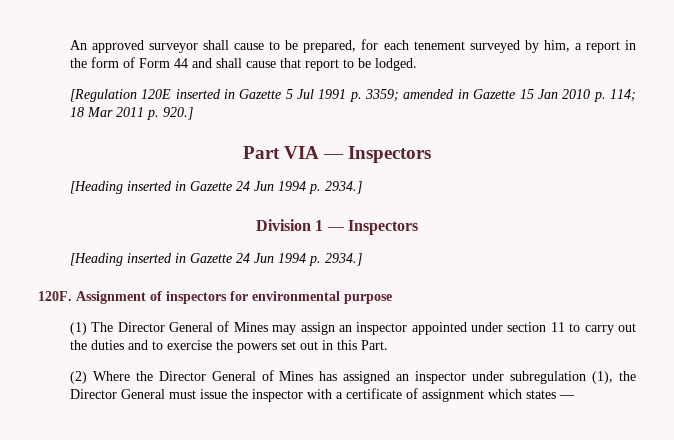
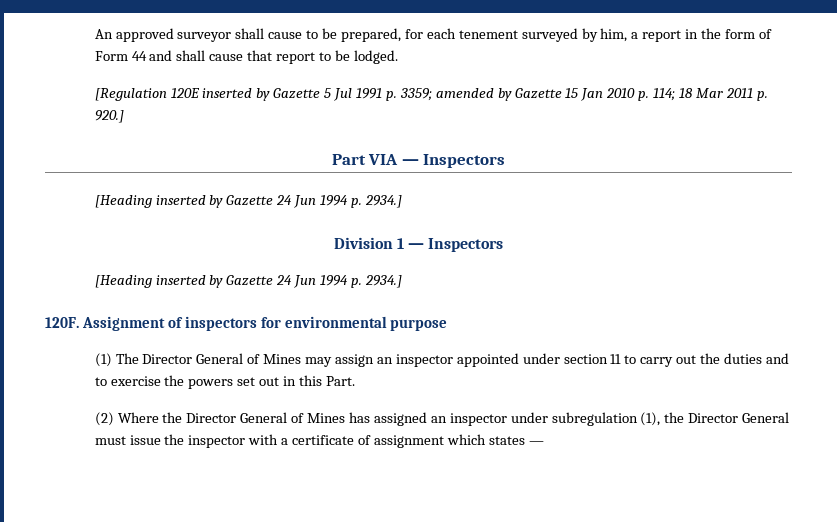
- [Regulation 120E inserted in Gazette 5 Jul 1991 p. 3359; amended in Gazette 15 Jan 2010 p. 114; 18 Mar 2011 p. 920.]
+ [Regulation 120E inserted by Gazette 5 Jul 1991 p. 3359; amended by Gazette 15 Jan 2010 p. 114; 18 Mar 2011 p. 920.]
  Part VIA — Inspectors
- [Heading inserted in Gazette 24 Jun 1994 p. 2934.]
+ [Heading inserted by Gazette 24 Jun 1994 p. 2934.]
  Division 1 — Inspectors
- [Heading inserted in Gazette 24 Jun 1994 p. 2934.]
+ [Heading inserted by Gazette 24 Jun 1994 p. 2934.]

